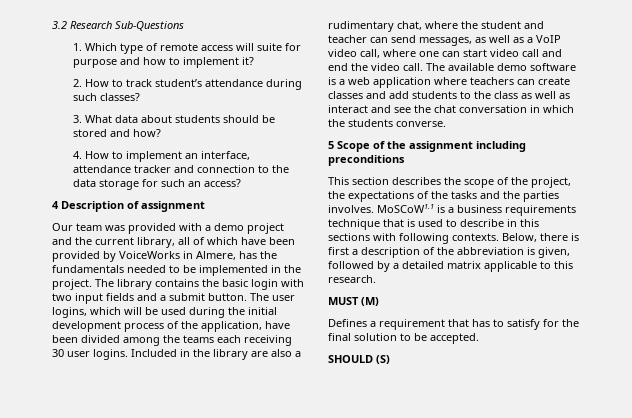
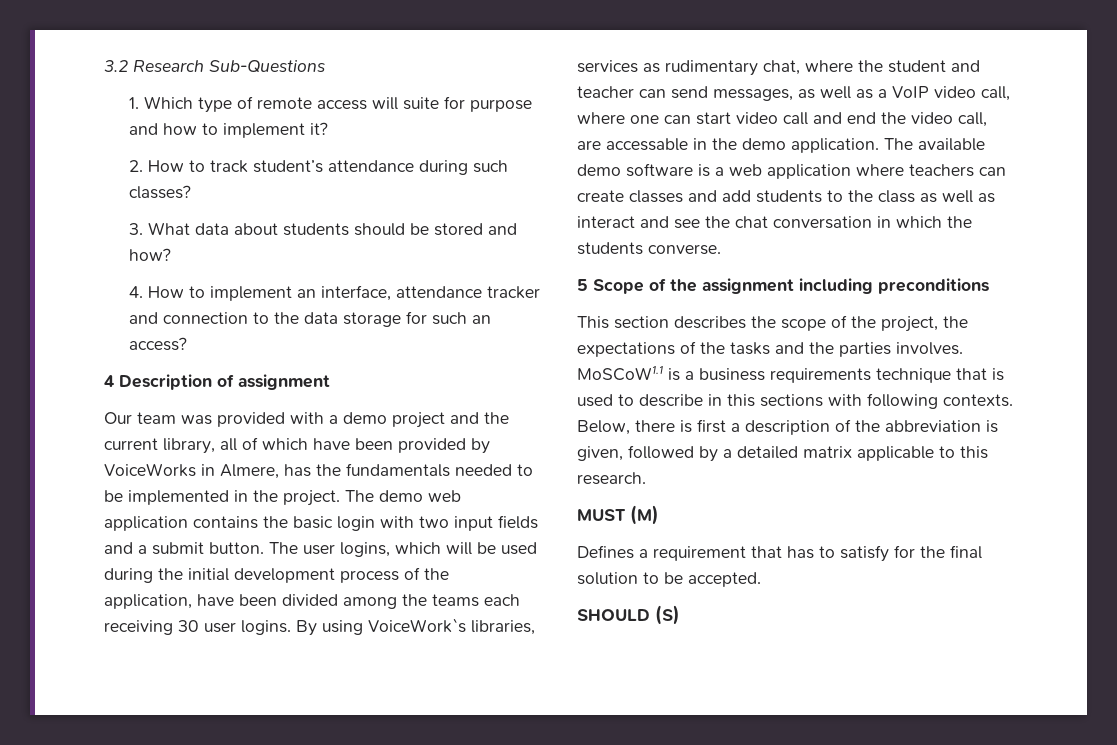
- The library contains the basic login with two input fields and a submit button.
+ The demo web application contains the basic login with two input fields and a submit button.
- Included in the library are also a rudimentary chat, where the student and teacher can send messages, as well as a VoIP video call, where one can start video call and end the video call.
+ By using VoiceWork`s libraries, services as rudimentary chat, where the student and teacher can send messages, as well as a VoIP video call, where one can start video call and end the video call, are accessable in the demo application.

